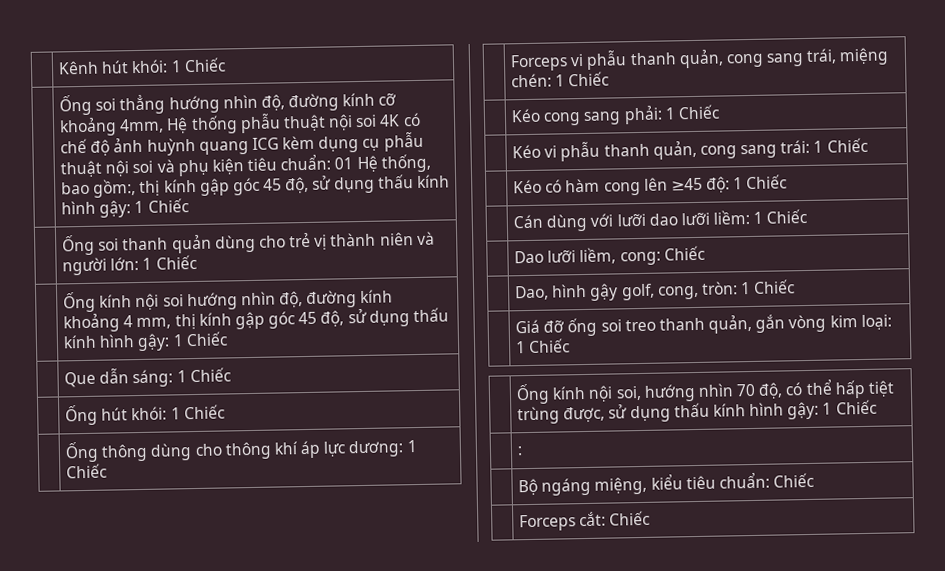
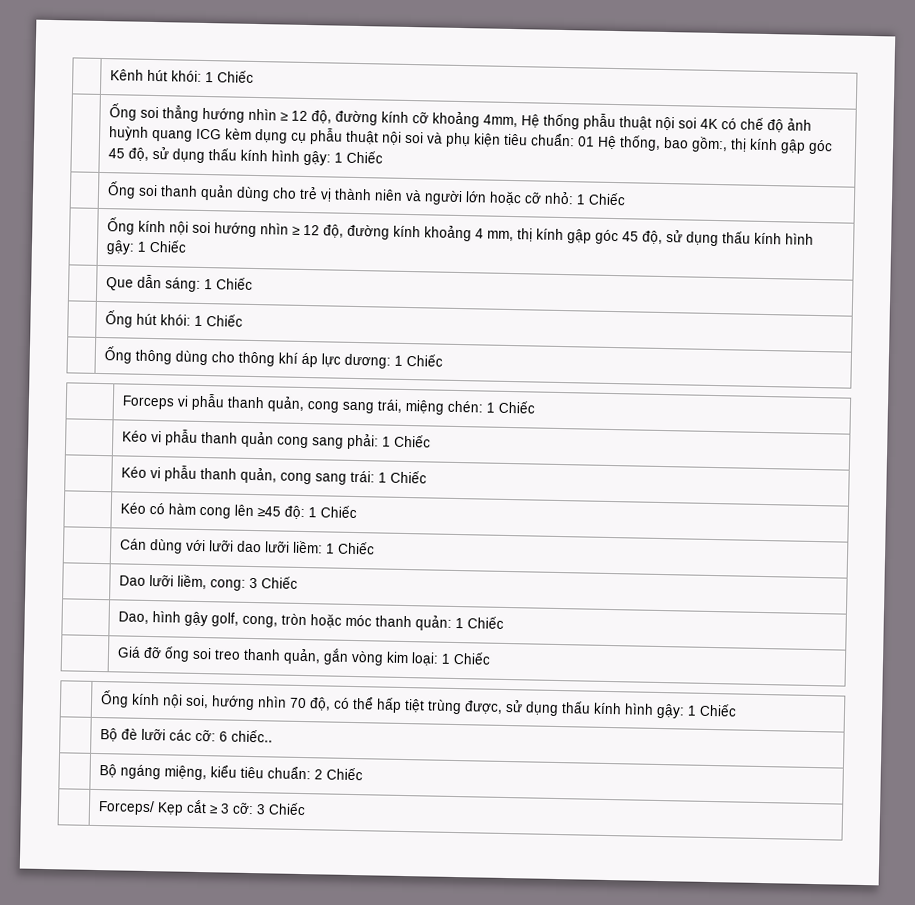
- Ống soi thẳng hướng nhìn độ, đường kính cỡ khoảng 4mm, Hệ thống phẫu thuật nội soi 4K có chế độ ảnh huỳnh quang ICG kèm dụng cụ phẫu thuật nội soi và phụ kiện tiêu chuẩn: 01 Hệ thống, bao gồm:, thị kính gập góc 45 độ, sử dụng thấu kính hình gậy: 1 Chiếc
+ Ống soi thẳng hướng nhìn ≥ 12 độ, đường kính cỡ khoảng 4mm, Hệ thống phẫu thuật nội soi 4K có chế độ ảnh huỳnh quang ICG kèm dụng cụ phẫu thuật nội soi và phụ kiện tiêu chuẩn: 01 Hệ thống, bao gồm:, thị kính gập góc 45 độ, sử dụng thấu kính hình gậy: 1 Chiếc
- | Ống soi thanh quản dùng cho trẻ vị thành niên và người lớn: 1 Chiếc
+ | Ống soi thanh quản dùng cho trẻ vị thành niên và người lớn hoặc cỡ nhỏ: 1 Chiếc
- | Ống kính nội soi hướng nhìn độ, đường kính khoảng 4 mm, thị kính gập góc 45 độ, sử dụng thấu kính hình gậy: 1 Chiếc
+ | Ống kính nội soi hướng nhìn ≥ 12 độ, đường kính khoảng 4 mm, thị kính gập góc 45 độ, sử dụng thấu kính hình gậy: 1 Chiếc
- | Kéo cong sang phải: 1 Chiếc
+ | Kéo vi phẫu thanh quản cong sang phải: 1 Chiếc
- | Dao lưỡi liềm, cong: Chiếc
+ | Dao lưỡi liềm, cong: 3 Chiếc
- | Dao, hình gậy golf, cong, tròn: 1 Chiếc
+ | Dao, hình gậy golf, cong, tròn hoặc móc thanh quản: 1 Chiếc
- | :
+ | Bộ đè lưỡi các cỡ: 6 chiếc..
- | Bộ ngáng miệng, kiểu tiêu chuẩn: Chiếc
- | Forceps cắt: Chiếc
+ | Bộ ngáng miệng, kiểu tiêu chuẩn: 2 Chiếc
+ | Forceps/ Kẹp cắt ≥ 3 cỡ: 3 Chiếc

